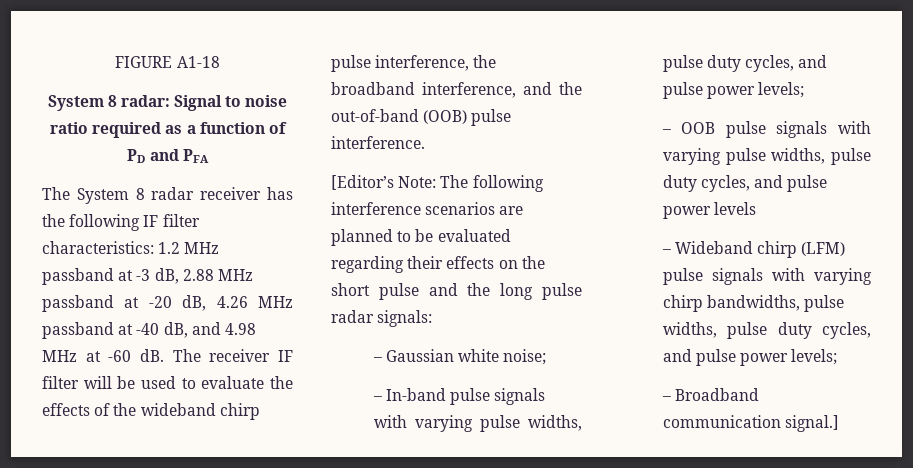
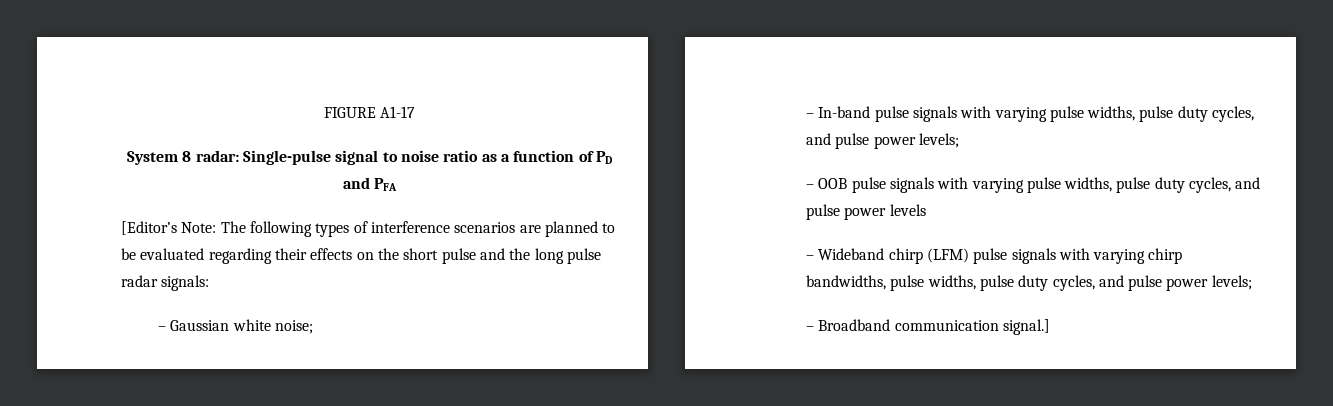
- FIGURE A1-18
+ FIGURE A1-17
- System 8 radar: Signal to noise ratio required as a function of PD and PFA
+ System 8 radar: Single-pulse signal to noise ratio as a function of PD and PFA
- The System 8 radar receiver has the following IF filter characteristics: 1.2 MHz passband at -3 dB, 2.88 MHz passband at -20 dB, 4.26 MHz passband at -40 dB, and 4.98 MHz at -60 dB. The receiver IF filter will be used to evaluate the effects of the wideband chirp pulse interference, the broadband interference, and the out-of-band (OOB) pulse interference.
- [Editor’s Note: The following interference scenarios are planned to be evaluated regarding their effects on the short pulse and the long pulse radar signals:
+ [Editor’s Note: The following types of interference scenarios are planned to be evaluated regarding their effects on the short pulse and the long pulse radar signals:

